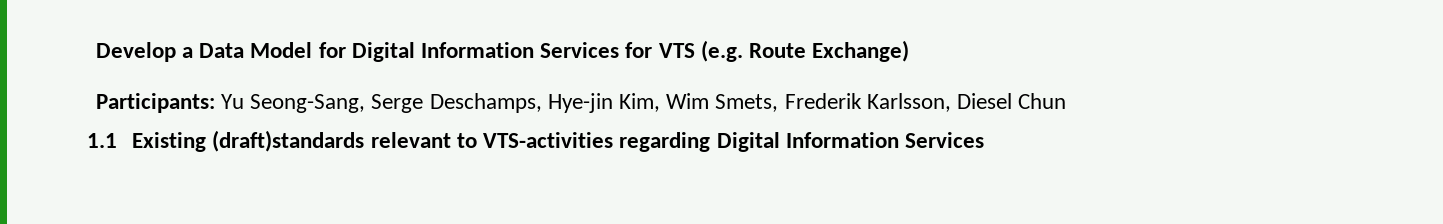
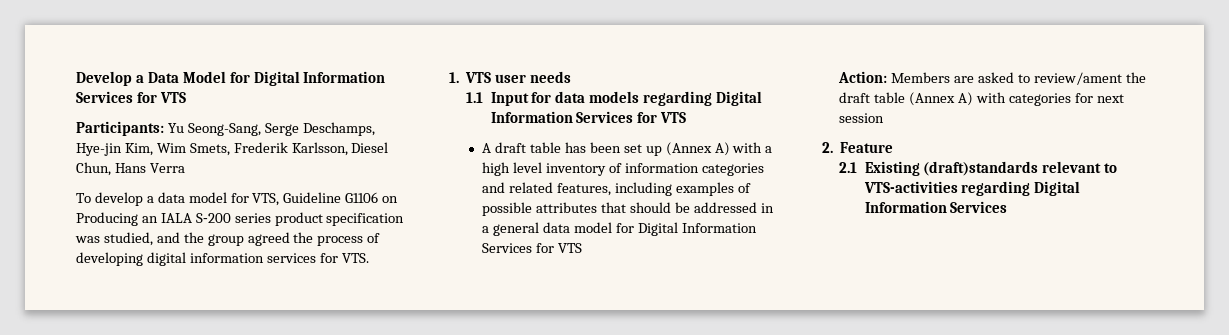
- Develop a Data Model for Digital Information Services for VTS (e.g. Route Exchange)
+ Develop a Data Model for Digital Information Services for VTS
- Participants: Yu Seong-Sang, Serge Deschamps, Hye-jin Kim, Wim Smets, Frederik Karlsson, Diesel Chun
- 1.1 Existing (draft)standards relevant to VTS-activities regarding Digital Information Services
+ Participants: Yu Seong-Sang, Serge Deschamps, Hye-jin Kim, Wim Smets, Frederik Karlsson, Diesel Chun, Hans Verra
+ To develop a data model for VTS, Guideline G1106 on Producing an IALA S‐200 series product specification was studied, and the group agreed the process of developing digital information services for VTS.
+ 1. VTS user needs
+ 1.1 Input for data models regarding Digital Information Services for VTS
+ A draft table has been set up (Annex A) with a high level inventory of information categories and related features, including examples of possible attributes that should be addressed in a general data model for Digital Information Services for VTS
+ Action: Members are asked to review/ament the draft table (Annex A) with categories for next session
+ 2. Feature
+ 2.1 Existing (draft)standards relevant to VTS-activities regarding Digital Information Services

